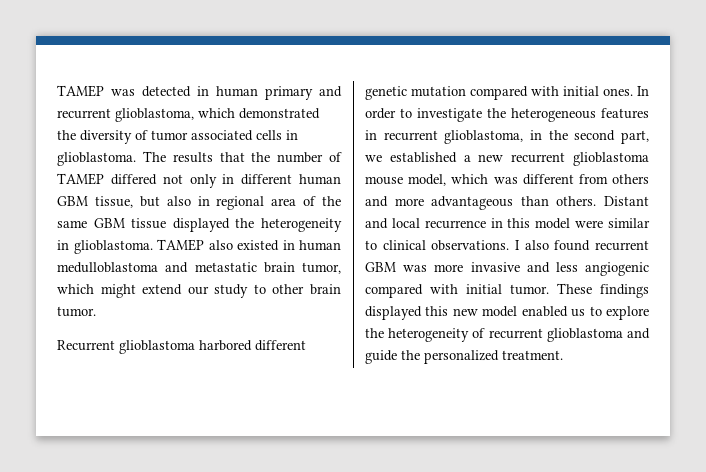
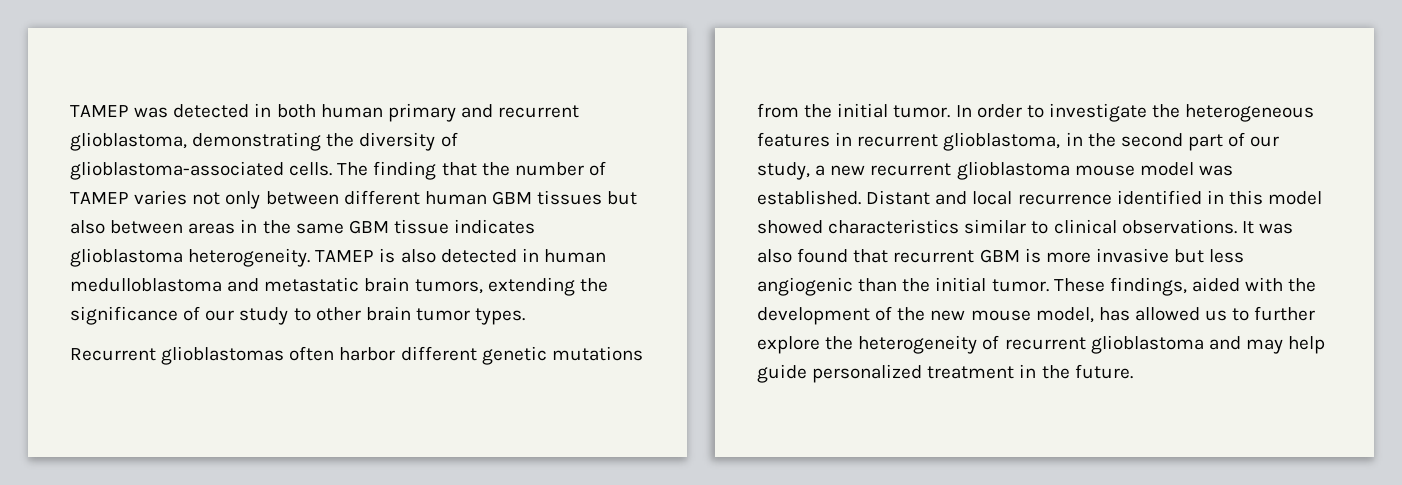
- TAMEP was detected in human primary and recurrent glioblastoma, which demonstrated the diversity of tumor associated cells in glioblastoma. The results that the number of TAMEP differed not only in different human GBM tissue, but also in regional area of the same GBM tissue displayed the heterogeneity in glioblastoma. TAMEP also existed in human medulloblastoma and metastatic brain tumor, which might extend our study to other brain tumor.
+ TAMEP was detected in both human primary and recurrent glioblastoma, demonstrating the diversity of glioblastoma-associated cells. The finding that the number of TAMEP varies not only between different human GBM tissues but also between areas in the same GBM tissue indicates glioblastoma heterogeneity. TAMEP is also detected in human medulloblastoma and metastatic brain tumors, extending the significance of our study to other brain tumor types.
- Recurrent glioblastoma harbored different genetic mutation compared with initial ones.
+ Recurrent glioblastomas often harbor different genetic mutations from the initial tumor.
- In order to investigate the heterogeneous features in recurrent glioblastoma, in the second part, we established a new recurrent glioblastoma mouse model, which was different from others and more advantageous than others.
+ In order to investigate the heterogeneous features in recurrent glioblastoma, in the second part of our study, a new recurrent glioblastoma mouse model was established.
- Distant and local recurrence in this model were similar to clinical observations.
+ Distant and local recurrence identified in this model showed characteristics similar to clinical observations.
- I also found recurrent GBM was more invasive and less angiogenic compared with initial tumor.
+ It was also found that recurrent GBM is more invasive but less angiogenic than the initial tumor.
- These findings displayed this new model enabled us to explore the heterogeneity of recurrent glioblastoma and guide the personalized treatment.
+ These findings, aided with the development of the new mouse model, has allowed us to further explore the heterogeneity of recurrent glioblastoma and may help guide personalized treatment in the future.

